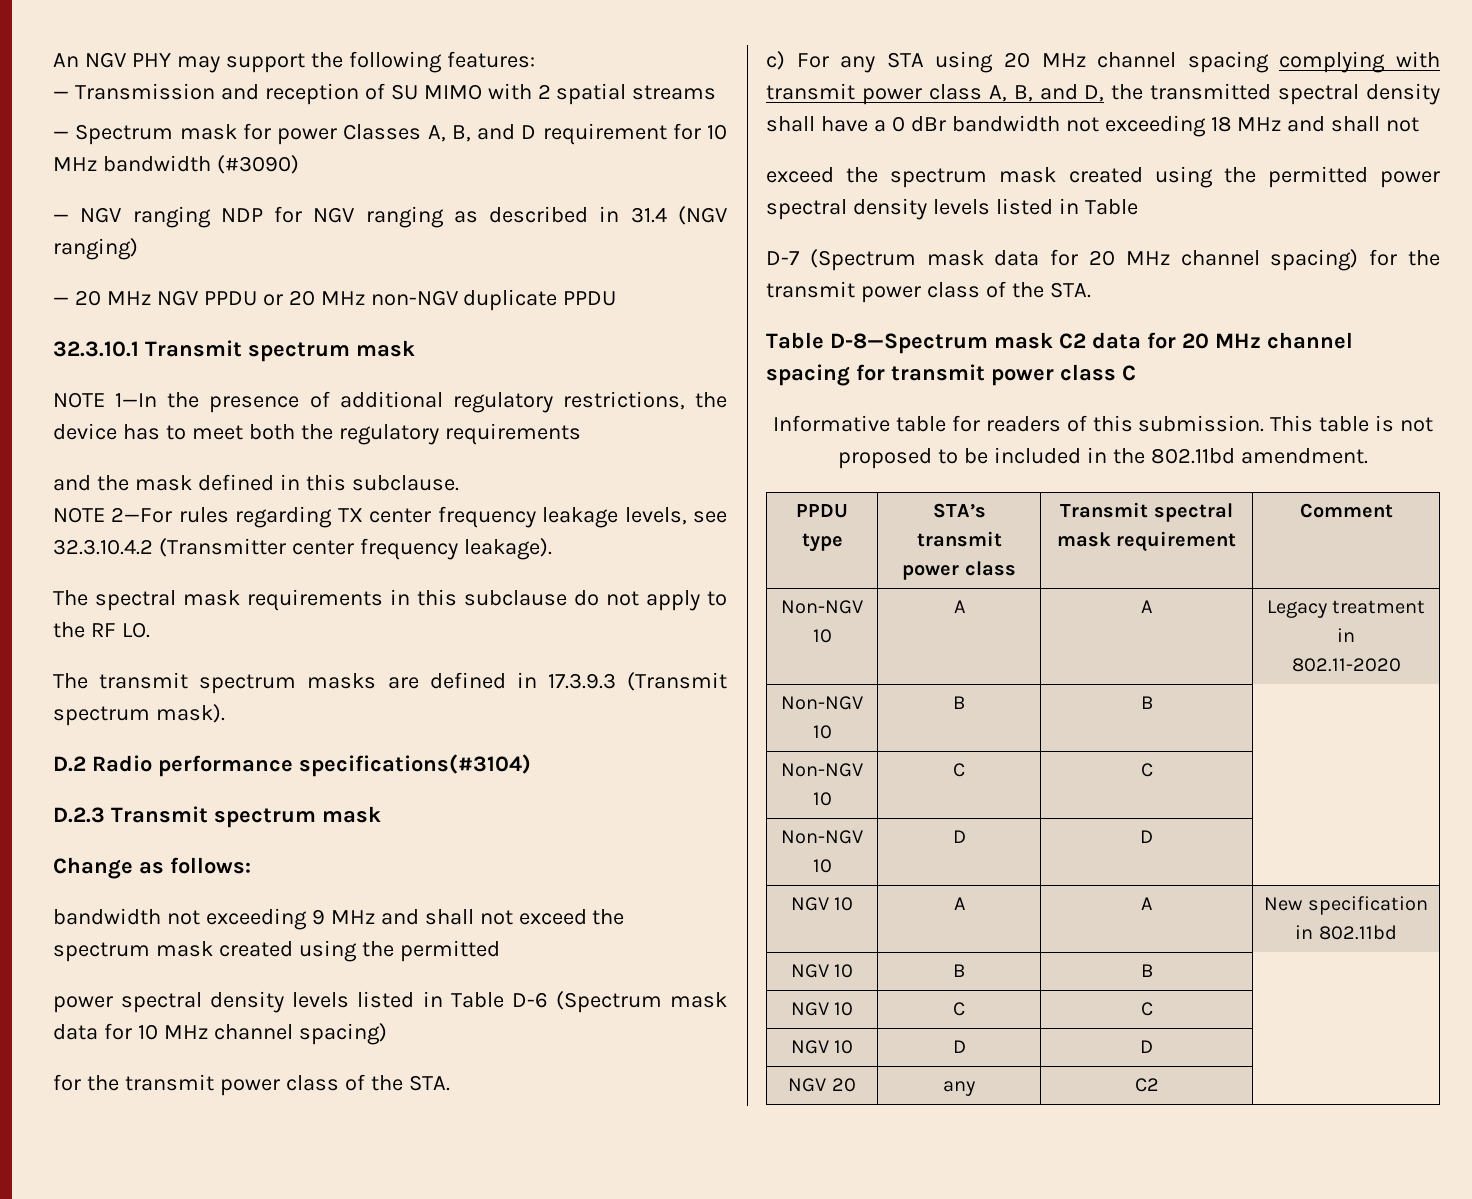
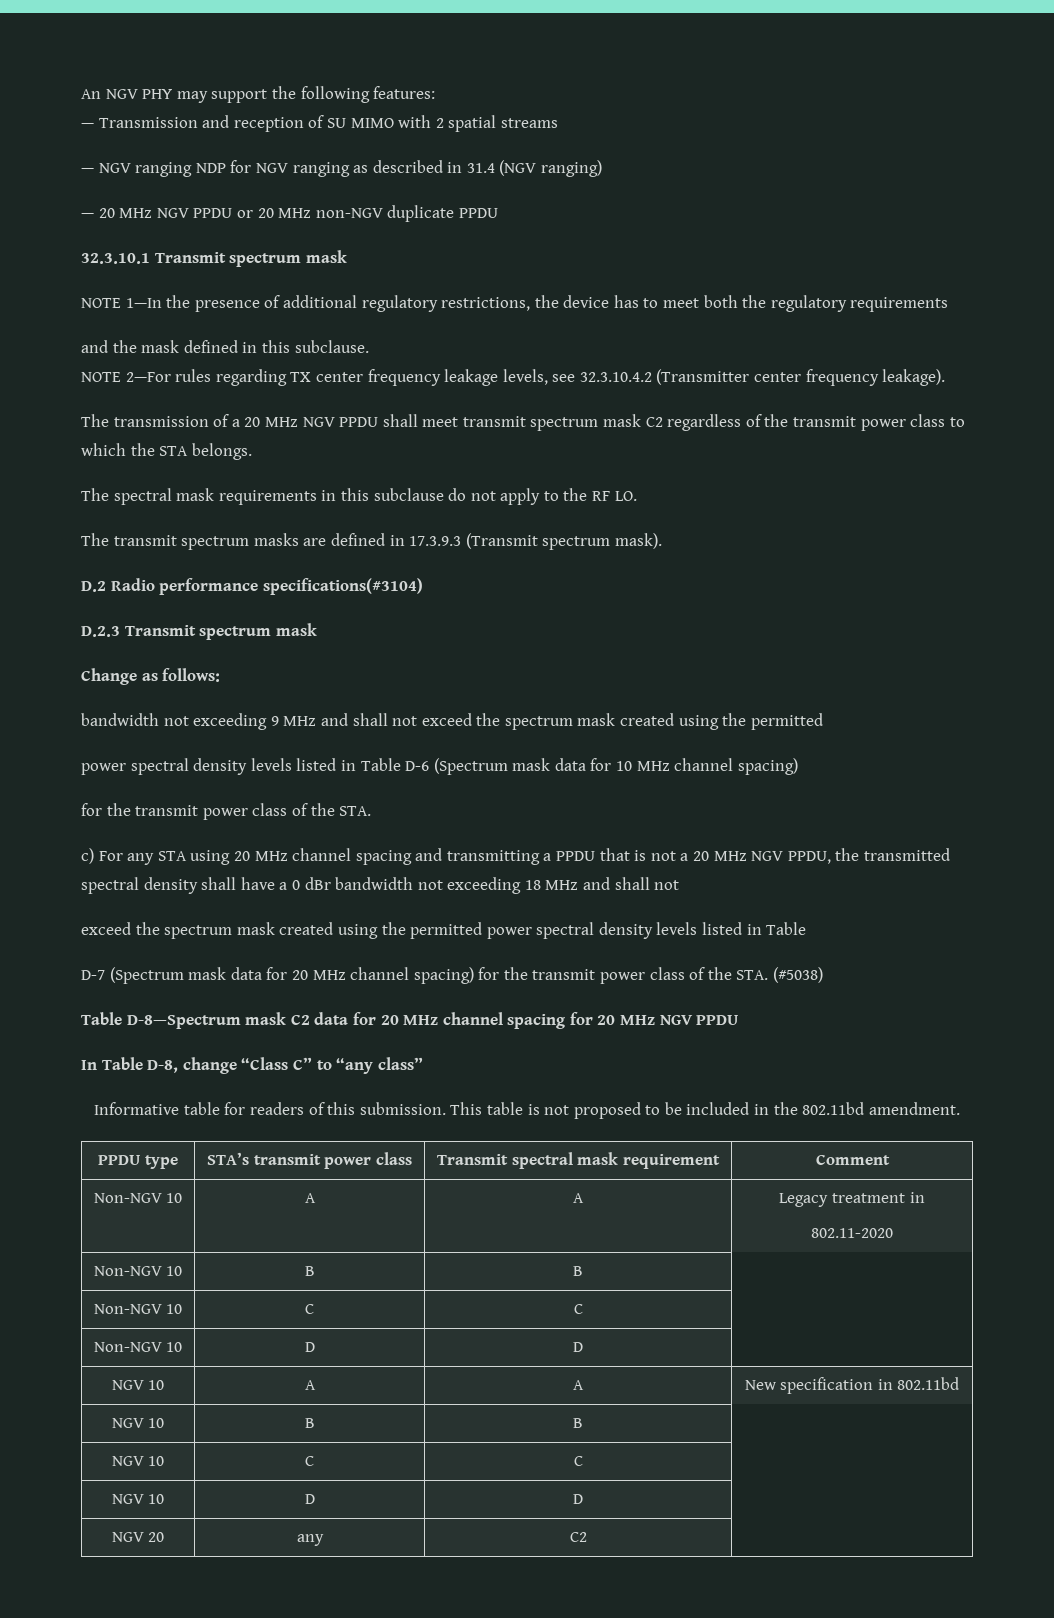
- — Spectrum mask for power Classes A, B, and D requirement for 10 MHz bandwidth (#3090)
+ The transmission of a 20 MHz NGV PPDU shall meet transmit spectrum mask C2 regardless of the transmit power class to which the STA belongs.
- c) For any STA using 20 MHz channel spacing complying with transmit power class A, B, and D, the transmitted spectral density shall have a 0 dBr bandwidth not exceeding 18 MHz and shall not
+ c) For any STA using 20 MHz channel spacing and transmitting a PPDU that is not a 20 MHz NGV PPDU, the transmitted spectral density shall have a 0 dBr bandwidth not exceeding 18 MHz and shall not
- D-7 (Spectrum mask data for 20 MHz channel spacing) for the transmit power class of the STA.
+ D-7 (Spectrum mask data for 20 MHz channel spacing) for the transmit power class of the STA. (#5038)
- Table D-8—Spectrum mask C2 data for 20 MHz channel spacing for transmit power class C
+ Table D-8—Spectrum mask C2 data for 20 MHz channel spacing for 20 MHz NGV PPDU
+ In Table D-8, change “Class C” to “any class”

